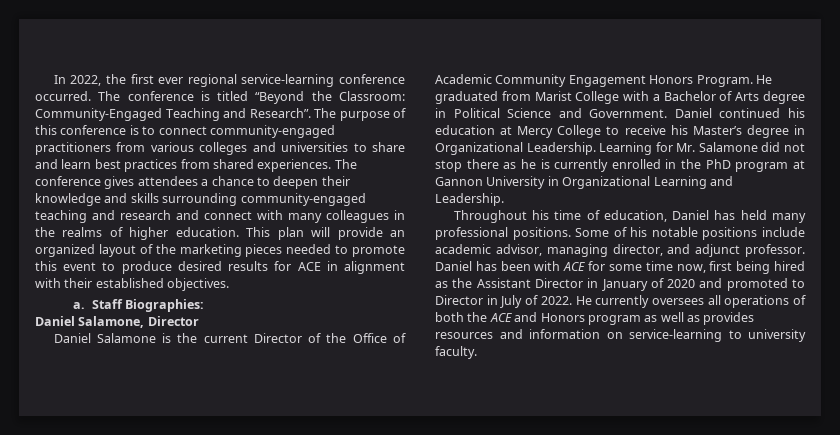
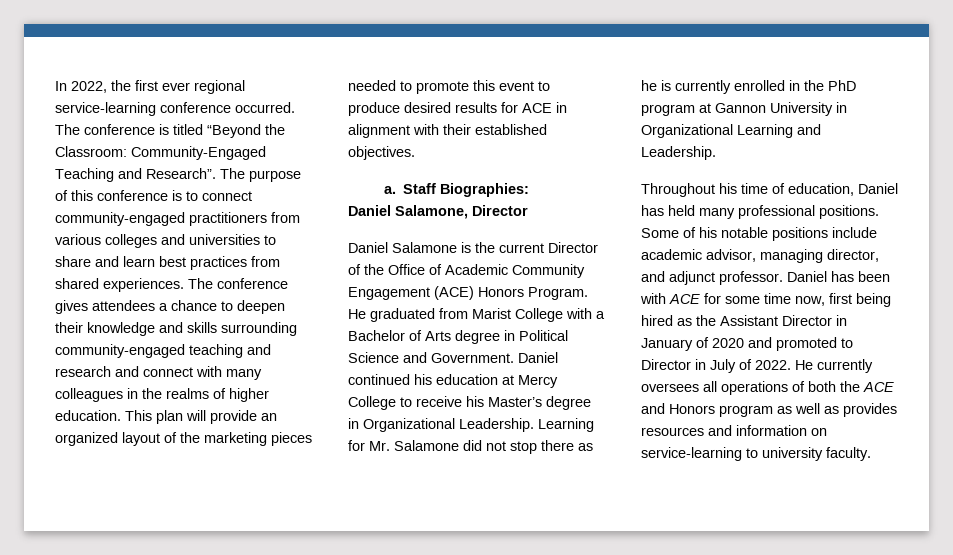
- Daniel Salamone is the current Director of the Office of Academic Community Engagement Honors Program.
+ Daniel Salamone is the current Director of the Office of Academic Community Engagement (ACE) Honors Program.

